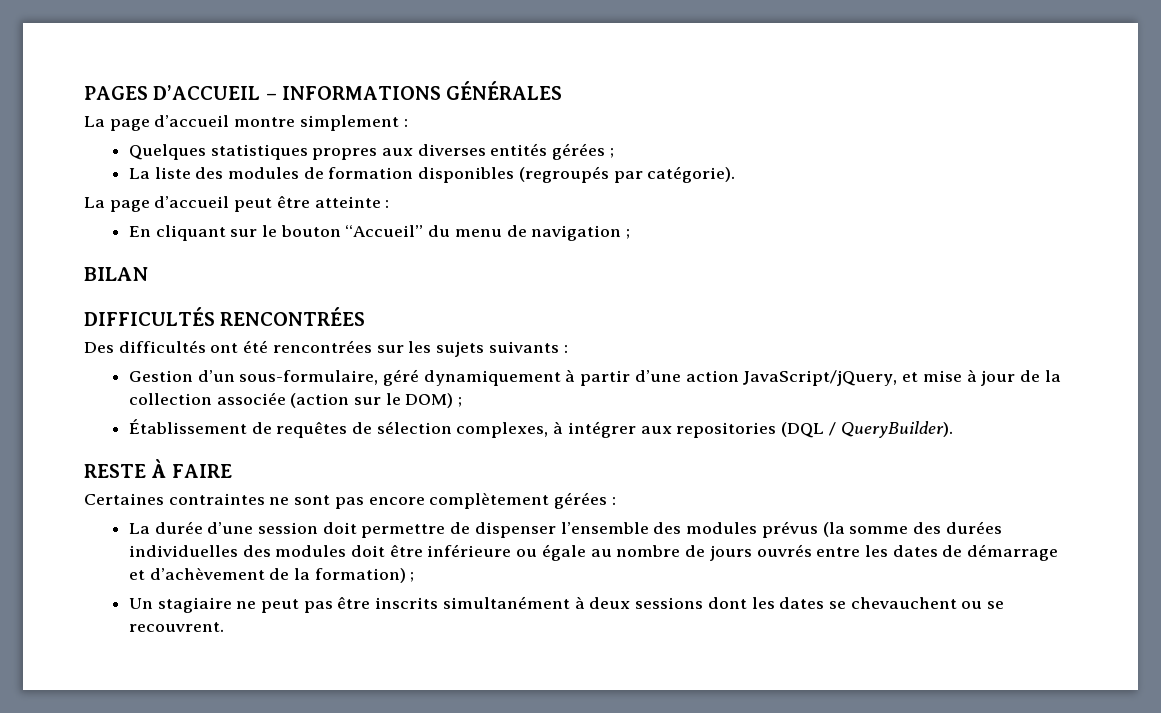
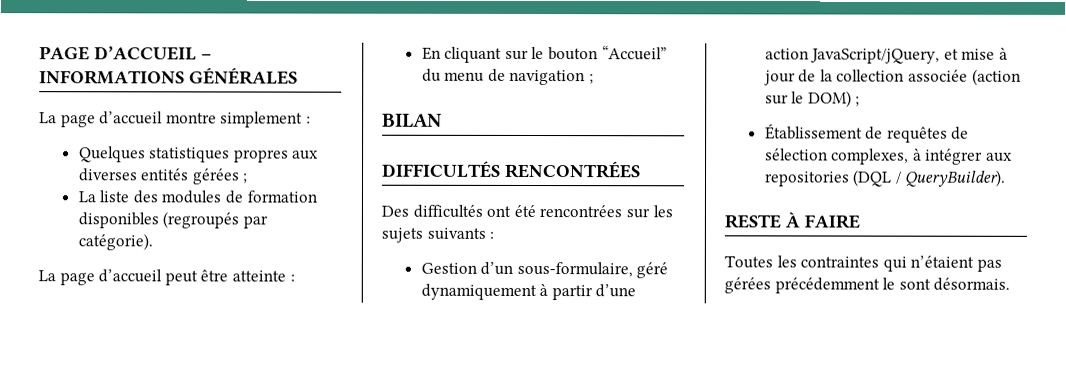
- PAGES D’ACCUEIL – INFORMATIONS GÉNÉRALES
+ PAGE D’ACCUEIL – INFORMATIONS GÉNÉRALES
- Certaines contraintes ne sont pas encore complètement gérées :
- La durée d’une session doit permettre de dispenser l’ensemble des modules prévus (la somme des durées individuelles des modules doit être inférieure ou égale au nombre de jours ouvrés entre les dates de démarrage et d’achèvement de la formation) ;
- Un stagiaire ne peut pas être inscrits simultanément à deux sessions dont les dates se chevauchent ou se recouvrent.
+ Toutes les contraintes qui n’étaient pas gérées précédemment le sont désormais.

